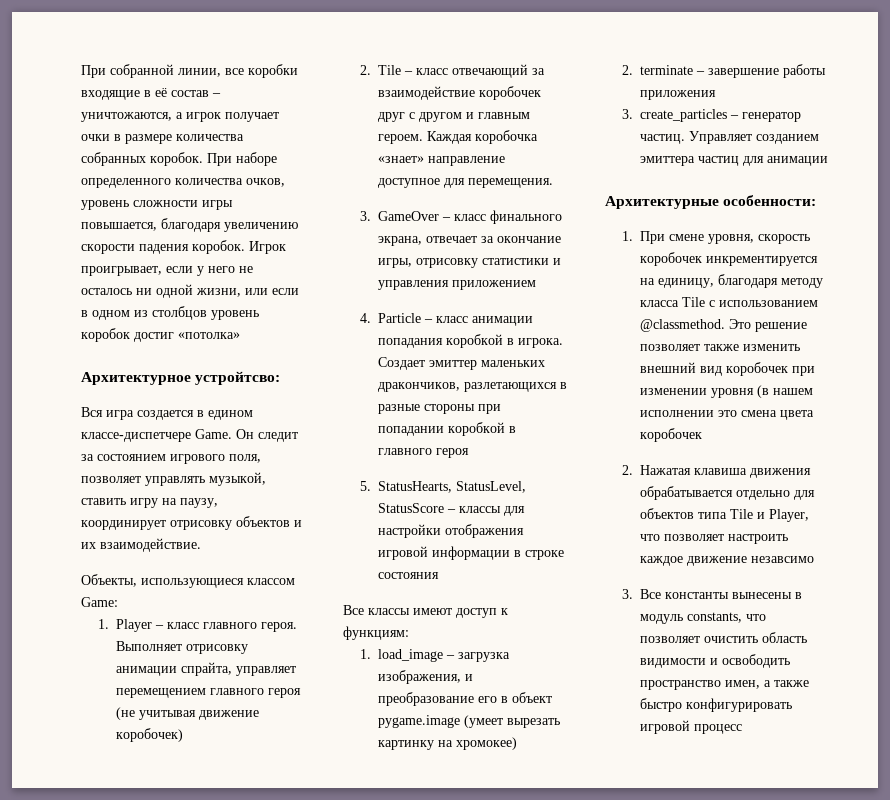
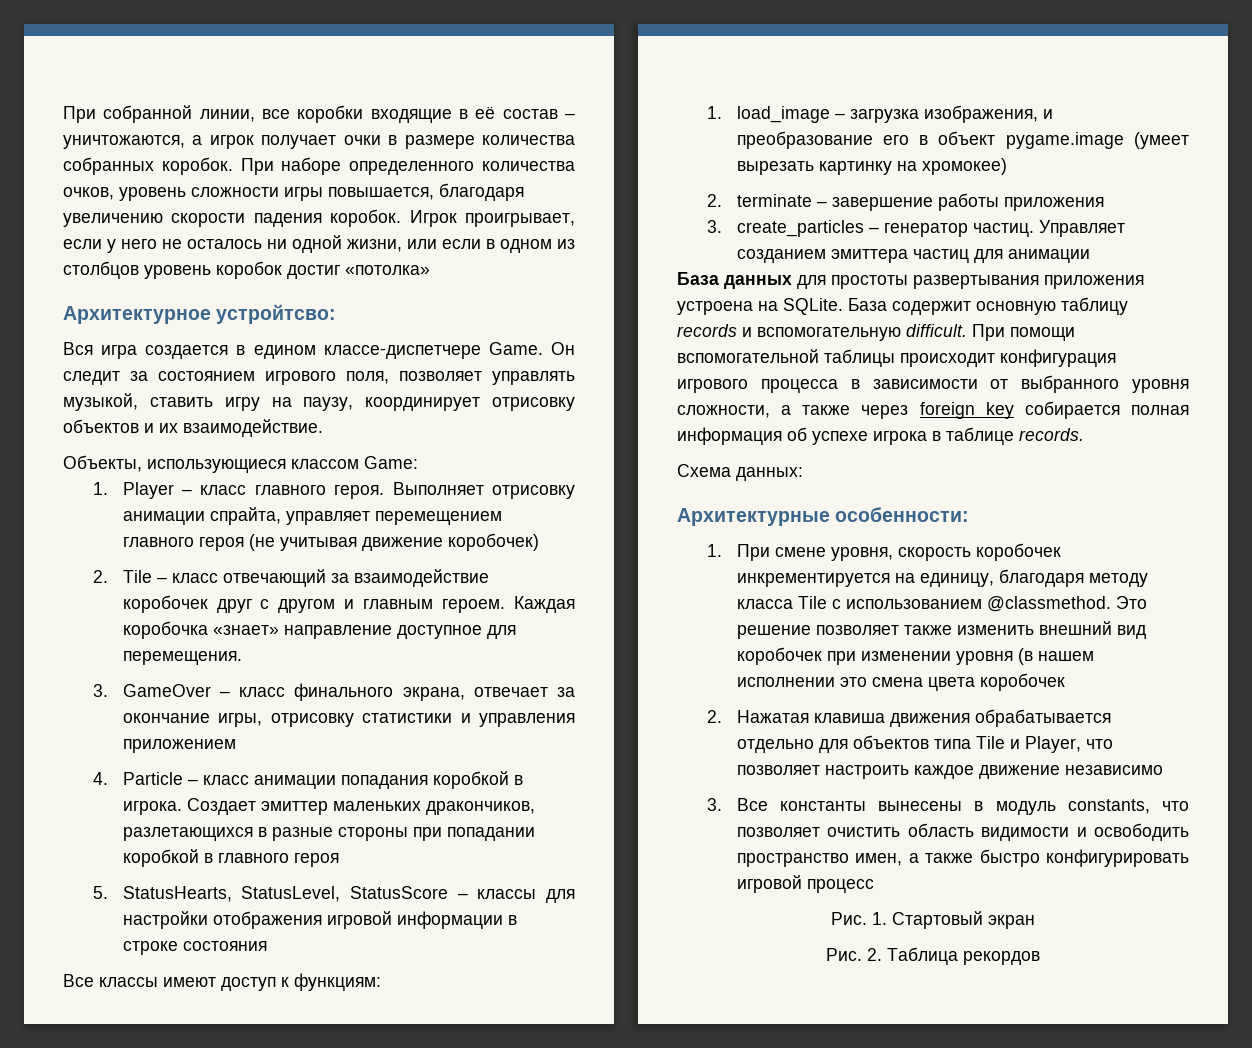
+ База данных для простоты развертывания приложения устроена на SQLite. База содержит основную таблицу records и вспомогательную difficult. При помощи вспомогательной таблицы происходит конфигурация игрового процесса в зависимости от выбранного уровня сложности, а также через foreign key собирается полная информация об успехе игрока в таблице records.
+ Схема данных:
- 2. Нажатая клавиша движения обрабатывается отдельно для объектов типа Tile и Player, что позволяет настроить каждое движение незавсимо
+ 2. Нажатая клавиша движения обрабатывается отдельно для объектов типа Tile и Player, что позволяет настроить каждое движение независимо
+ Рис. 1. Стартовый экран
+ Рис. 2. Таблица рекордов

